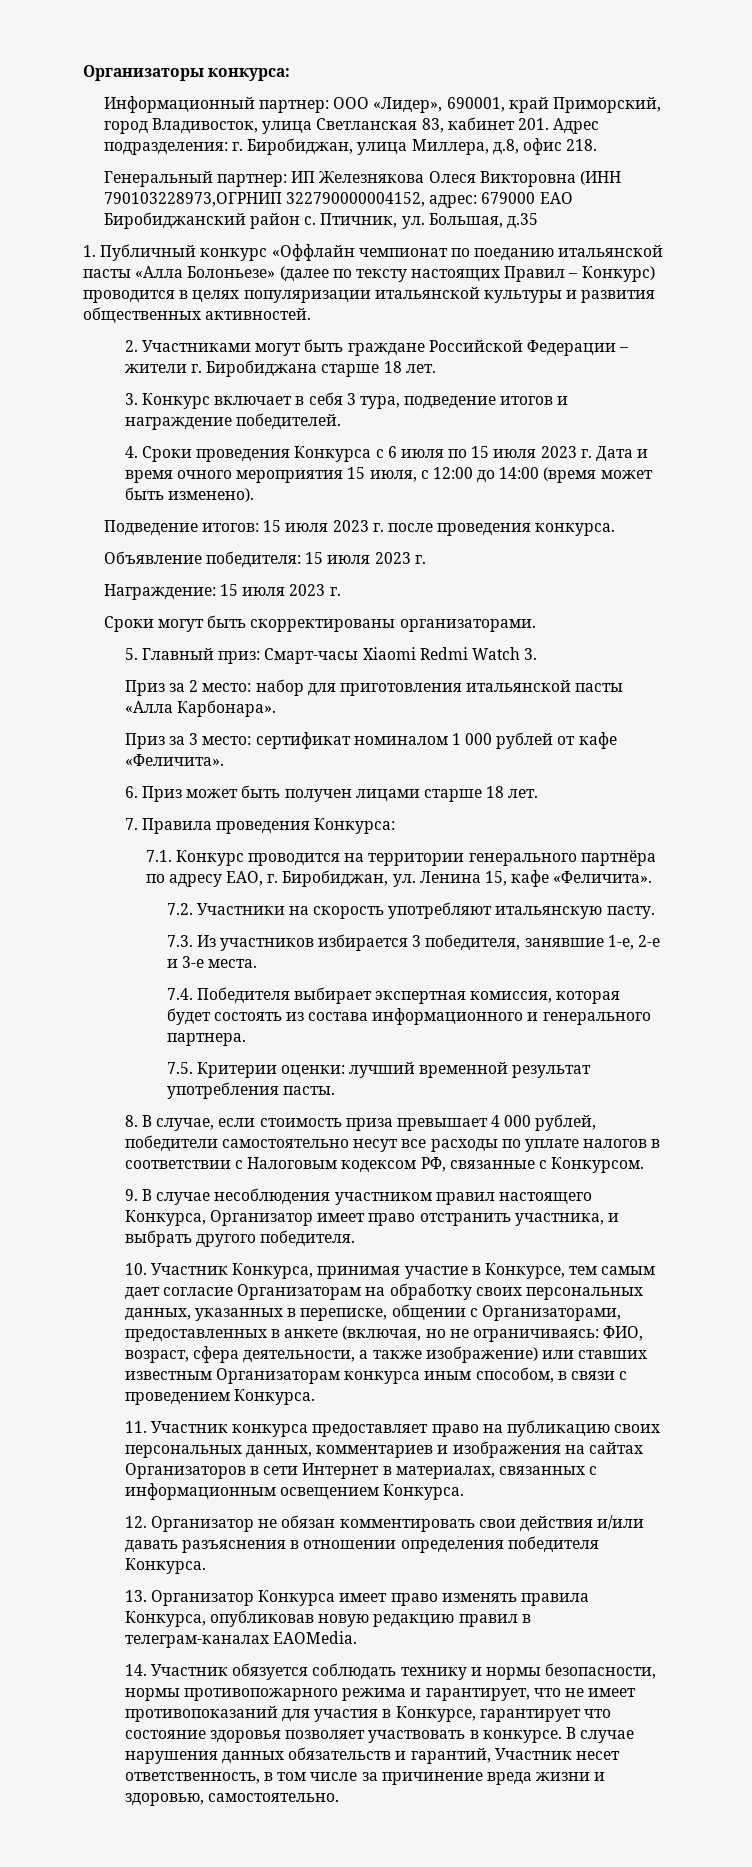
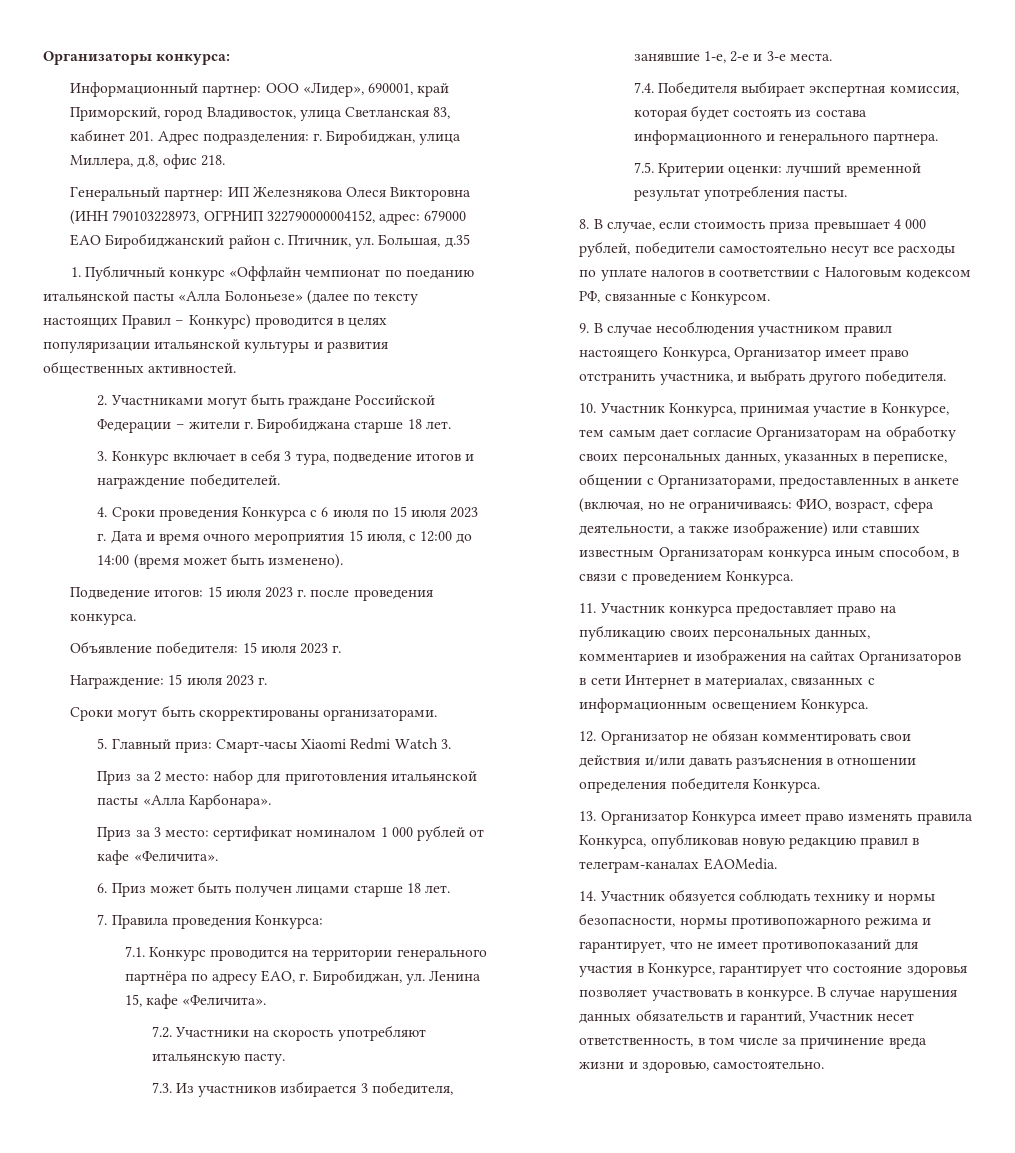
- Генеральный партнер: ИП Железнякова Олеся Викторовна (ИНН 790103228973,ОГРНИП 322790000004152, адрес: 679000 ЕАО Биробиджанский район с.
+ Генеральный партнер: ИП Железнякова Олеся Викторовна (ИНН 790103228973, ОГРНИП 322790000004152, адрес: 679000 ЕАО Биробиджанский район с.

